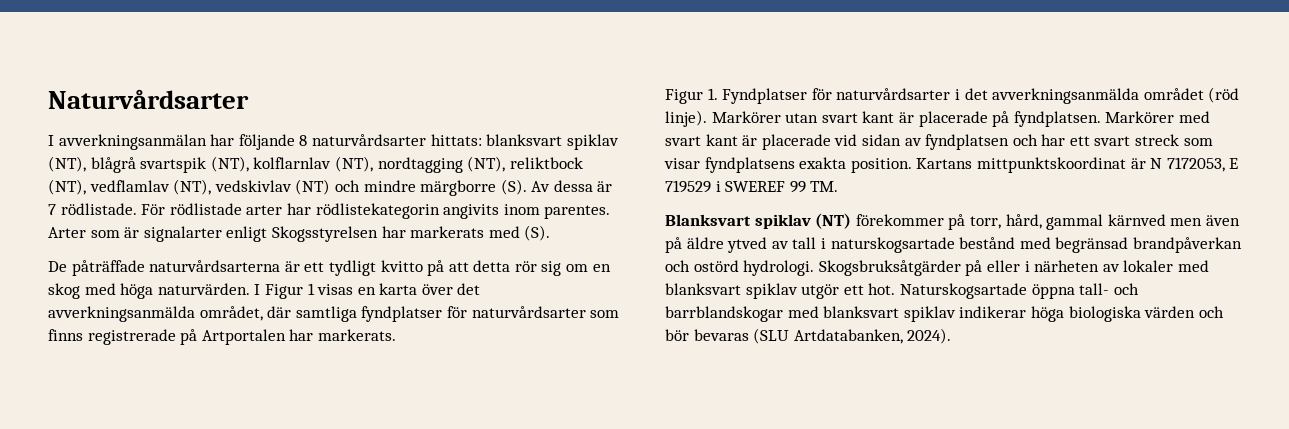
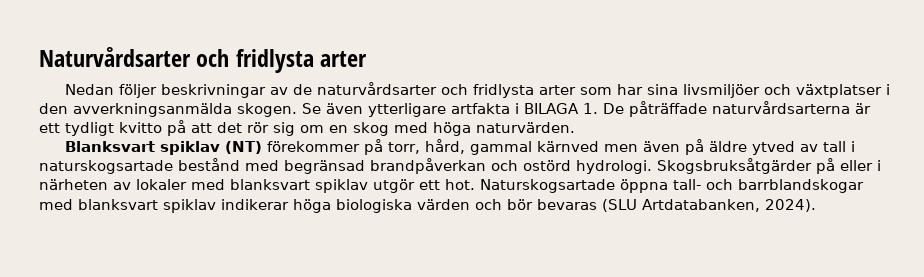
- Naturvårdsarter
- I avverkningsanmälan har följande 8 naturvårdsarter hittats: blanksvart spiklav (NT), blågrå svartspik (NT), kolflarnlav (NT), nordtagging (NT), reliktbock (NT), vedflamlav (NT), vedskivlav (NT) och mindre märgborre (S). Av dessa är 7 rödlistade. För rödlistade arter har rödlistekategorin angivits inom parentes. Arter som är signalarter enligt Skogsstyrelsen har markerats med (S).
- De påträffade naturvårdsarterna är ett tydligt kvitto på att detta rör sig om en skog med höga naturvärden. I Figur 1 visas en karta över det avverkningsanmälda området, där samtliga fyndplatser för naturvårdsarter som finns registrerade på Artportalen har markerats.
- Figur 1. Fyndplatser för naturvårdsarter i det avverkningsanmälda området (röd linje). Markörer utan svart kant är placerade på fyndplatsen. Markörer med svart kant är placerade vid sidan av fyndplatsen och har ett svart streck som visar fyndplatsens exakta position. Kartans mittpunktskoordinat är N 7172053, E 719529 i SWEREF 99 TM.
+ Naturvårdsarter och fridlysta arter
+ Nedan följer beskrivningar av de naturvårdsarter och fridlysta arter som har sina livsmiljöer och växtplatser i den avverkningsanmälda skogen. Se även ytterligare artfakta i BILAGA 1. De påträffade naturvårdsarterna är ett tydligt kvitto på att det rör sig om en skog med höga naturvärden.

